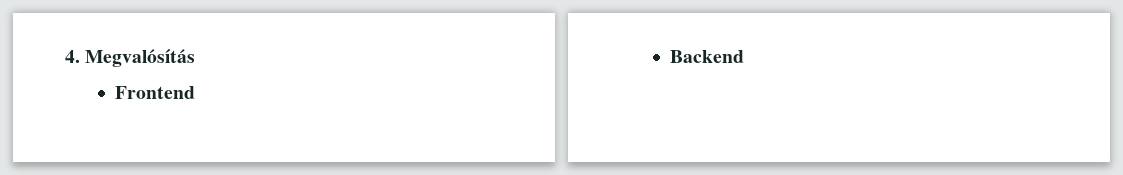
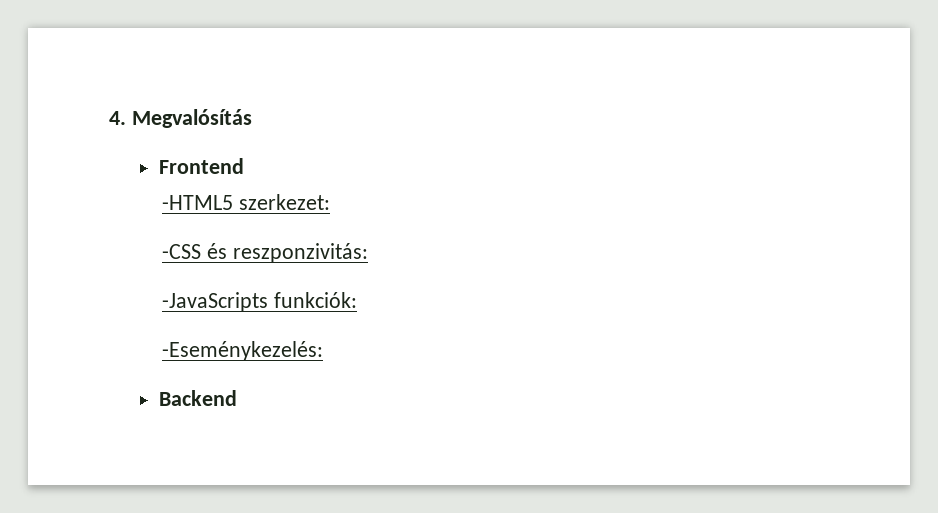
+ -HTML5 szerkezet:
+ -CSS és reszponzivitás:
+ -JavaScripts funkciók:
+ -Eseménykezelés:

